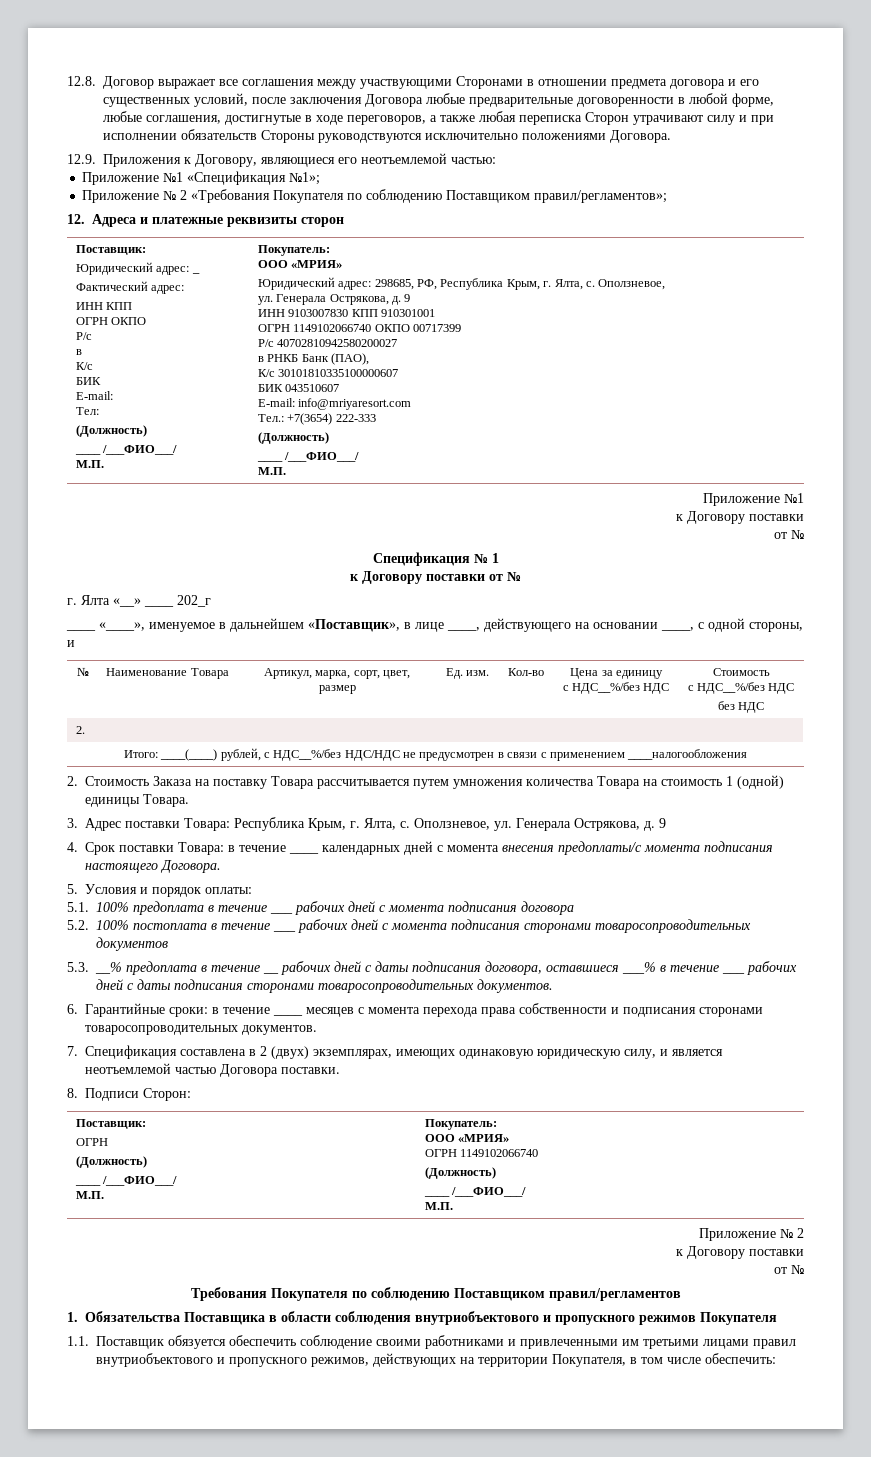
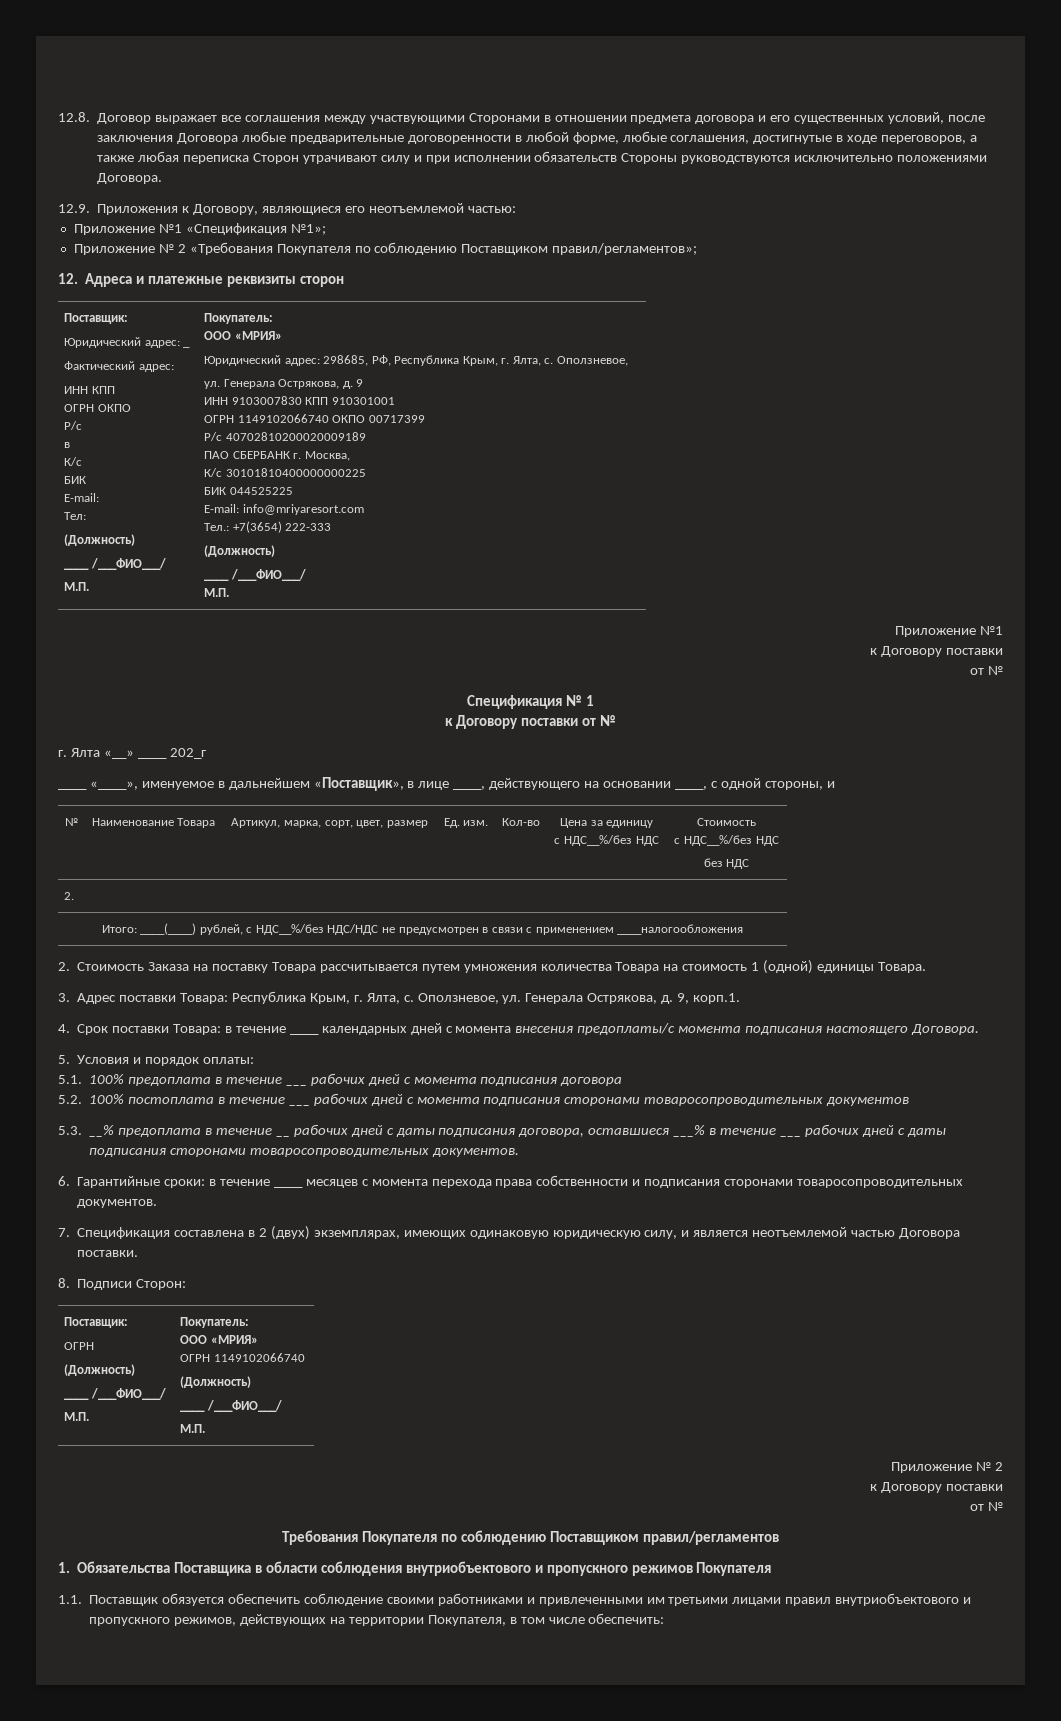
- Р/с 40702810942580200027
- в РНКБ Банк (ПАО),
- К/с 30101810335100000607
- БИК 043510607
+ Р/с 40702810200020009189
+ ПАО СБЕРБАНК г. Москва,
+ К/с 30101810400000000225
+ БИК 044525225
- Оползневое, ул. Генерала Острякова, д. 9
+ Оползневое, ул. Генерала Острякова, д. 9, корп.1.

